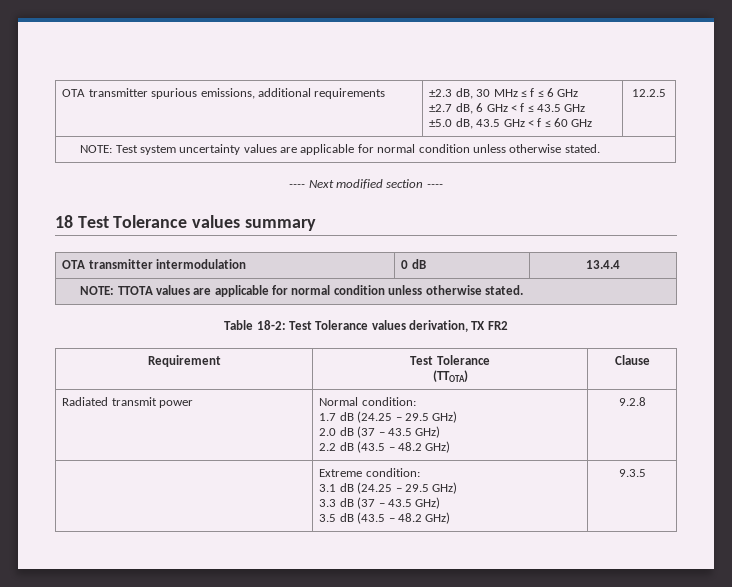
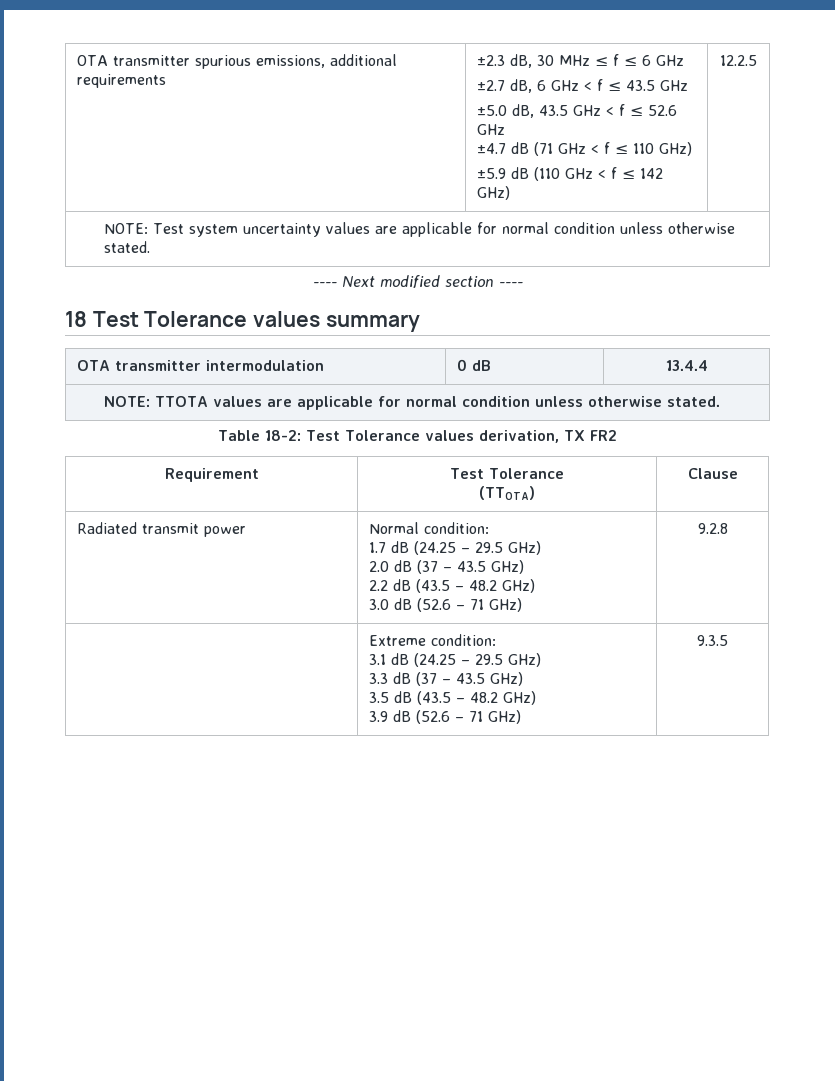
- ±5.0 dB, 43.5 GHz < f ≤ 60 GHz
+ ±5.0 dB, 43.5 GHz < f ≤ 52.6 GHz
+ ±4.7 dB (71 GHz < f ≤ 110 GHz)
+ ±5.9 dB (110 GHz < f ≤ 142 GHz)
  Radiated transmit power | Normal condition:
  1.7 dB (24.25 – 29.5 GHz)
  2.0 dB (37 – 43.5 GHz)
- 2.2 dB (43.5 – 48.2 GHz) | 9.2.8
+ 2.2 dB (43.5 – 48.2 GHz)
+ 3.0 dB (52.6 – 71 GHz) | 9.2.8
  | Extreme condition:
  3.1 dB (24.25 – 29.5 GHz)
  3.3 dB (37 – 43.5 GHz)
- 3.5 dB (43.5 – 48.2 GHz) | 9.3.5
+ 3.5 dB (43.5 – 48.2 GHz)
+ 3.9 dB (52.6 – 71 GHz) | 9.3.5

